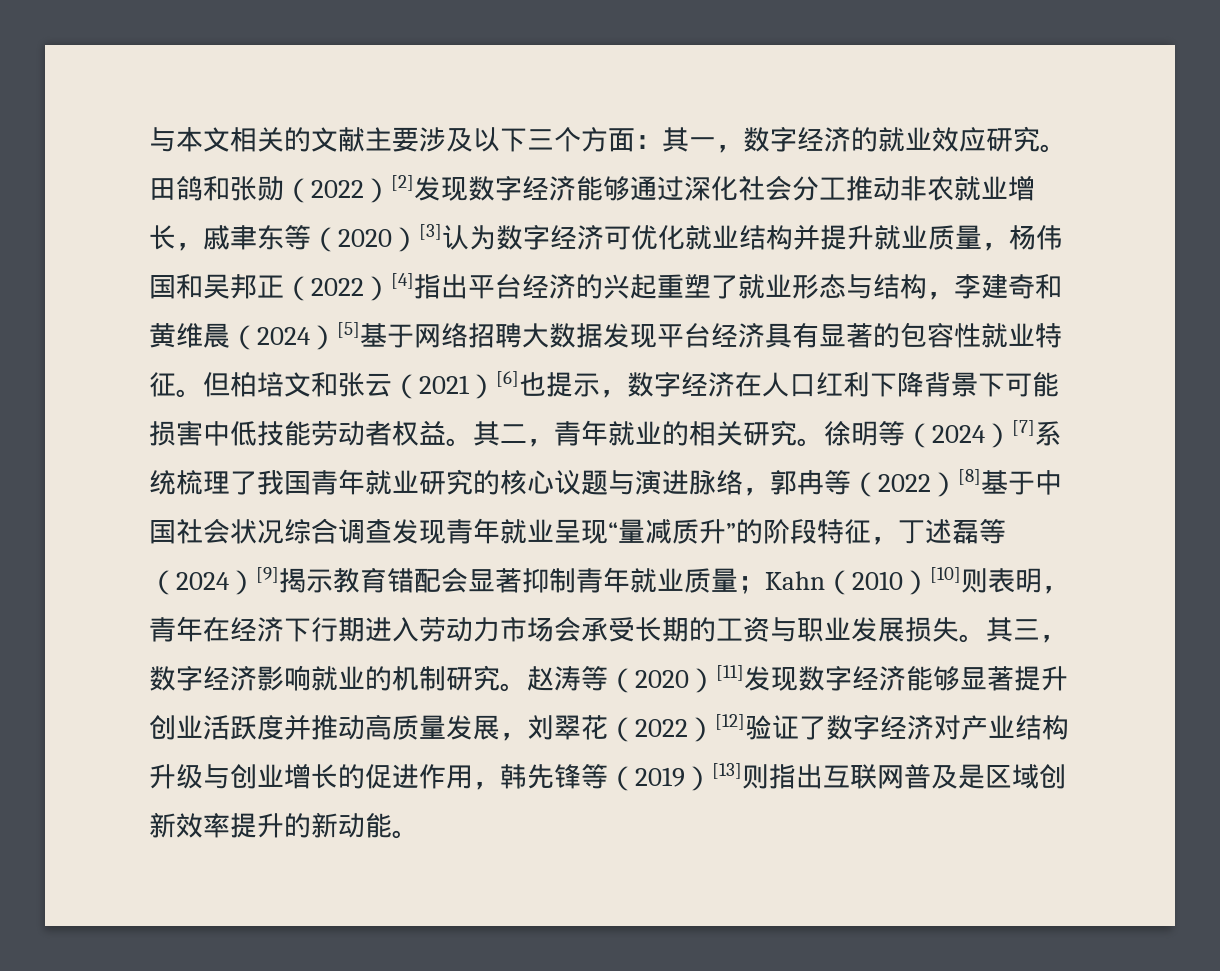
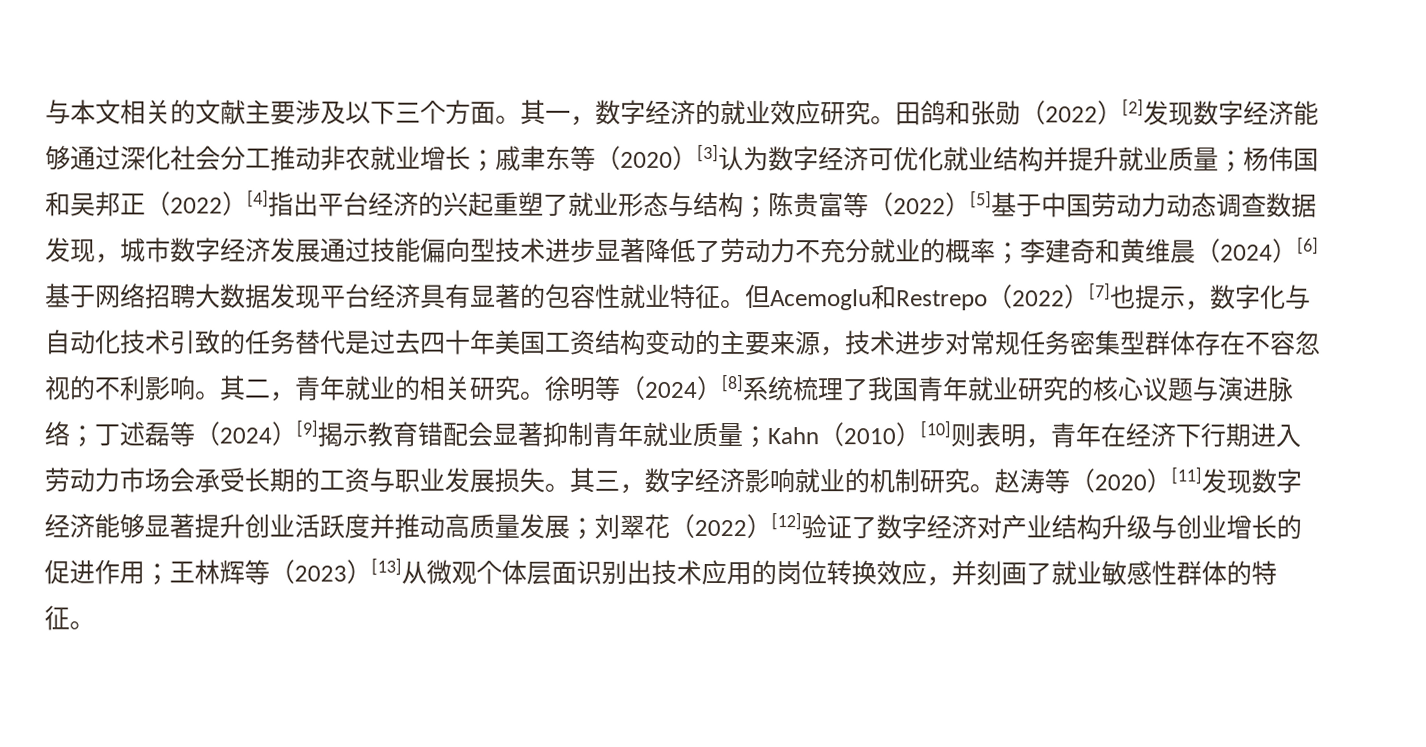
- 与本文相关的文献主要涉及以下三个方面：其一，数字经济的就业效应研究。
+ 与本文相关的文献主要涉及以下三个方面。其一，数字经济的就业效应研究。
- 田鸽和张勋（2022）[2]发现数字经济能够通过深化社会分工推动非农就业增长，戚聿东等（2020）[3]认为数字经济可优化就业结构并提升就业质量，杨伟国和吴邦正（2022）[4]指出平台经济的兴起重塑了就业形态与结构，李建奇和黄维晨（2024）[5]基于网络招聘大数据发现平台经济具有显著的包容性就业特征。
+ 田鸽和张勋（2022）[2]发现数字经济能够通过深化社会分工推动非农就业增长；戚聿东等（2020）[3]认为数字经济可优化就业结构并提升就业质量；杨伟国和吴邦正（2022）[4]指出平台经济的兴起重塑了就业形态与结构；陈贵富等（2022）[5]基于中国劳动力动态调查数据发现，城市数字经济发展通过技能偏向型技术进步显著降低了劳动力不充分就业的概率；李建奇和黄维晨（2024）[6]基于网络招聘大数据发现平台经济具有显著的包容性就业特征。
- 但柏培文和张云（2021）[6]也提示，数字经济在人口红利下降背景下可能损害中低技能劳动者权益。
+ 但Acemoglu和Restrepo（2022）[7]也提示，数字化与自动化技术引致的任务替代是过去四十年美国工资结构变动的主要来源，技术进步对常规任务密集型群体存在不容忽视的不利影响。
- 徐明等（2024）[7]系统梳理了我国青年就业研究的核心议题与演进脉络，郭冉等（2022）[8]基于中国社会状况综合调查发现青年就业呈现“量减质升”的阶段特征，丁述磊等（2024）[9]揭示教育错配会显著抑制青年就业质量；Kahn（2010）[10]则表明，青年在经济下行期进入劳动力市场会承受长期的工资与职业发展损失。
+ 徐明等（2024）[8]系统梳理了我国青年就业研究的核心议题与演进脉络；丁述磊等（2024）[9]揭示教育错配会显著抑制青年就业质量；Kahn（2010）[10]则表明，青年在经济下行期进入劳动力市场会承受长期的工资与职业发展损失。
- 赵涛等（2020）[11]发现数字经济能够显著提升创业活跃度并推动高质量发展，刘翠花（2022）[12]验证了数字经济对产业结构升级与创业增长的促进作用，韩先锋等（2019）[13]则指出互联网普及是区域创新效率提升的新动能。
+ 赵涛等（2020）[11]发现数字经济能够显著提升创业活跃度并推动高质量发展；刘翠花（2022）[12]验证了数字经济对产业结构升级与创业增长的促进作用；王林辉等（2023）[13]从微观个体层面识别出技术应用的岗位转换效应，并刻画了就业敏感性群体的特征。

